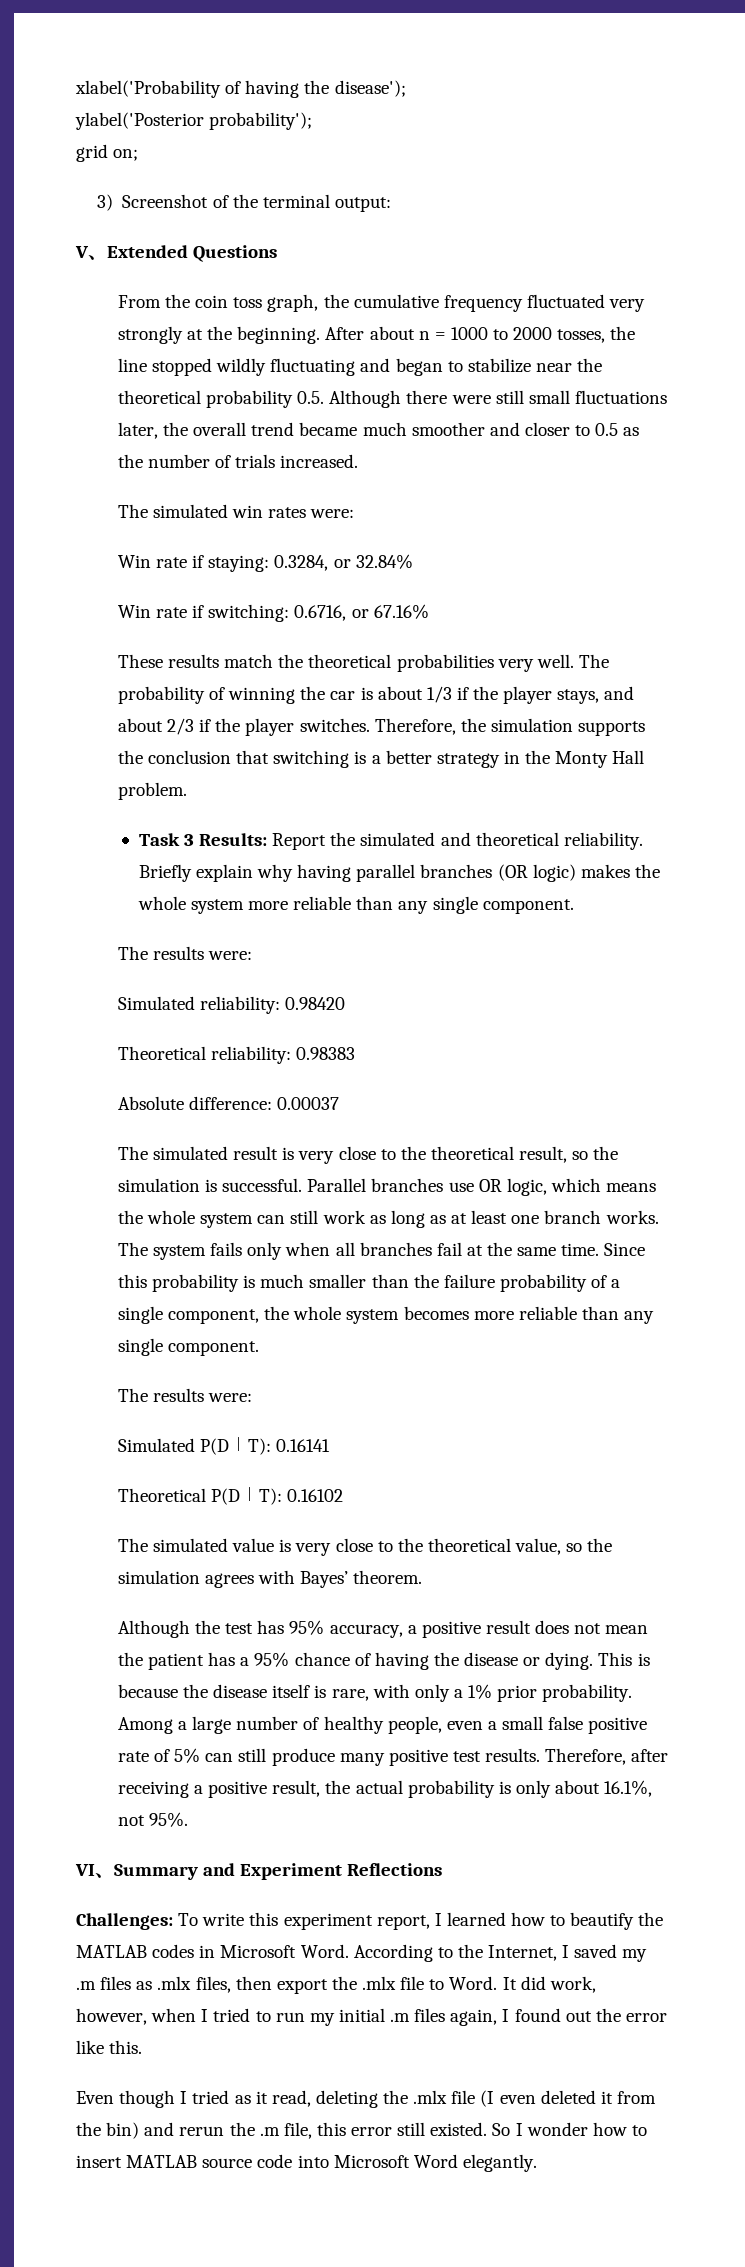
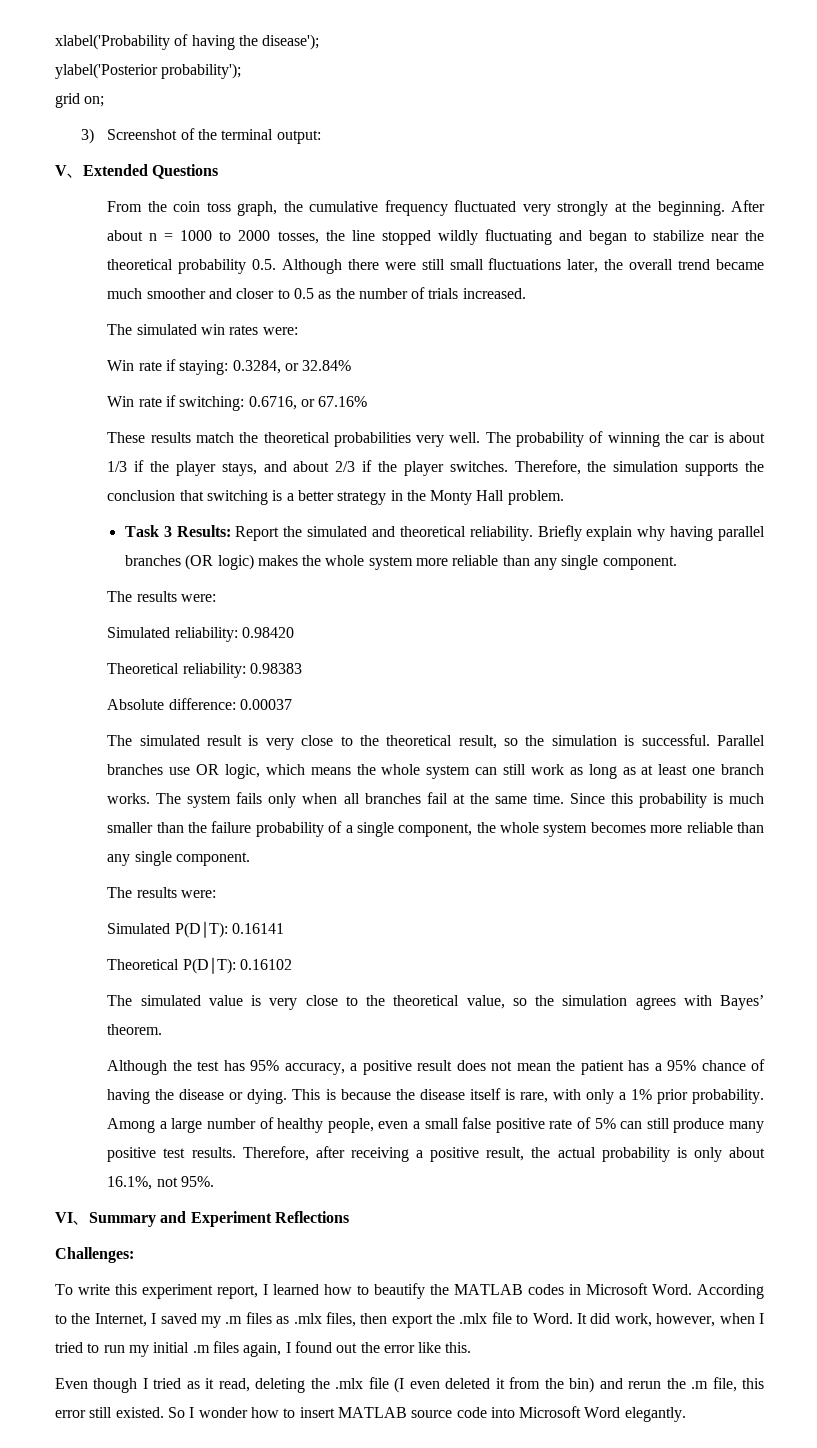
- Challenges: To write this experiment report, I learned how to beautify the MATLAB codes in Microsoft Word.
+ Challenges:
+ To write this experiment report, I learned how to beautify the MATLAB codes in Microsoft Word.

